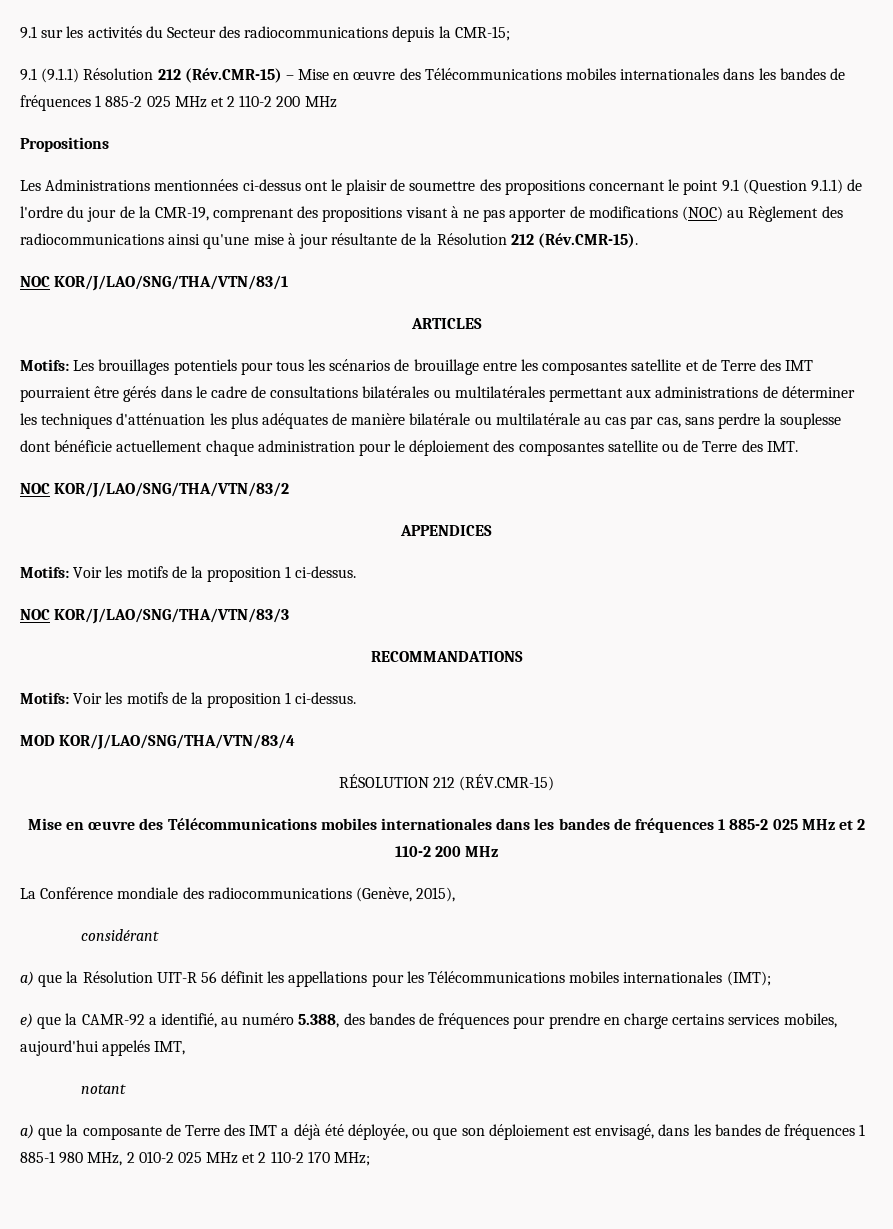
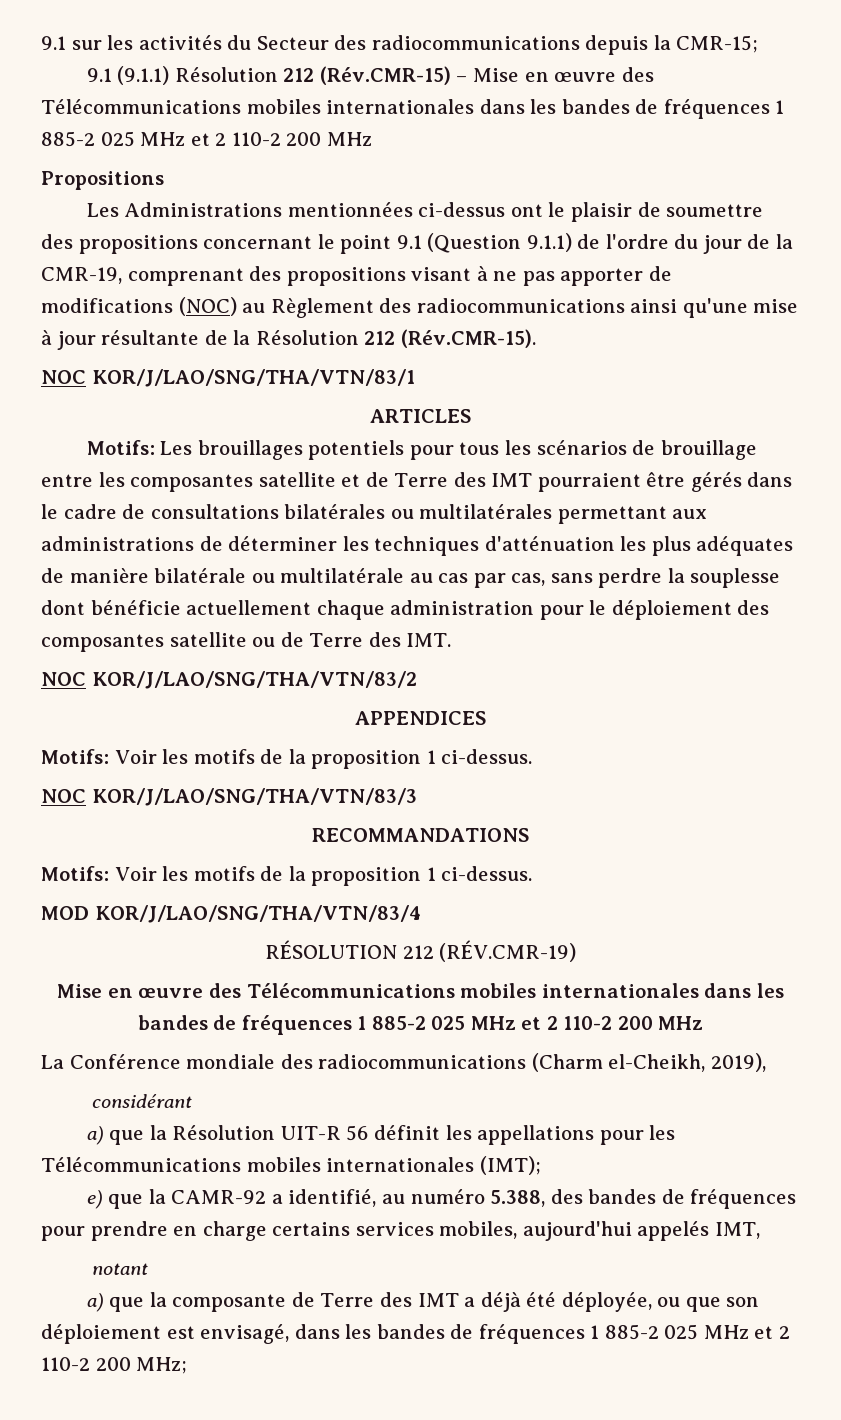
- RÉSOLUTION 212 (RÉV.CMR-15)
+ RÉSOLUTION 212 (RÉV.CMR-19)
- La Conférence mondiale des radiocommunications (Genève, 2015),
+ La Conférence mondiale des radiocommunications (Charm el-Cheikh, 2019),
- a) que la composante de Terre des IMT a déjà été déployée, ou que son déploiement est envisagé, dans les bandes de fréquences 1 885-1 980 MHz, 2 010-2 025 MHz et 2 110-2 170 MHz;
+ a) que la composante de Terre des IMT a déjà été déployée, ou que son déploiement est envisagé, dans les bandes de fréquences 1 885-2 025 MHz et 2 110-2 200 MHz;

